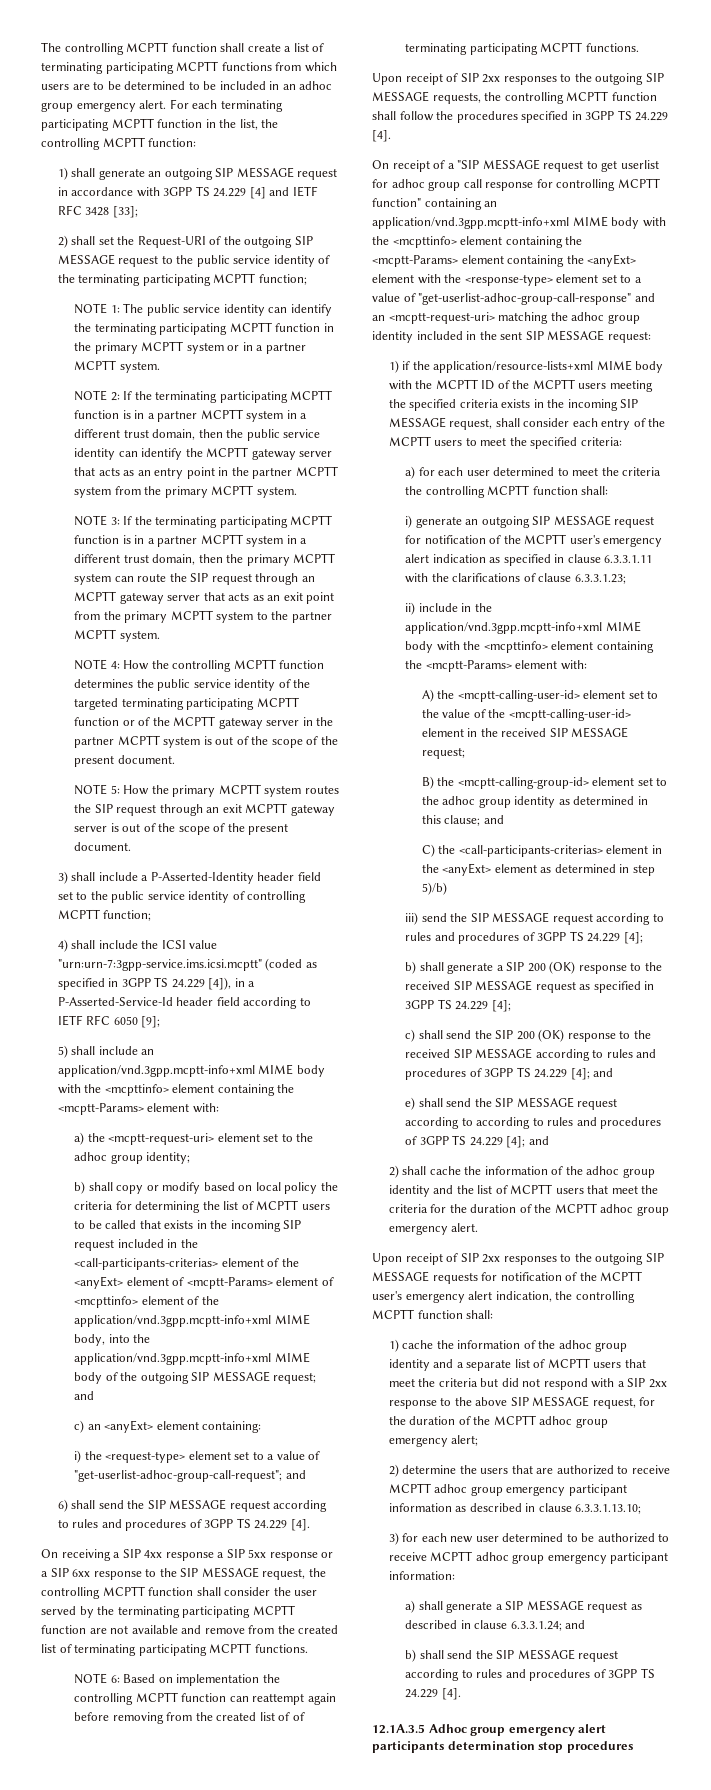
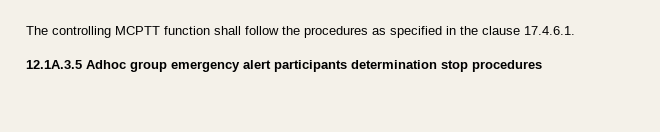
- The controlling MCPTT function shall create a list of terminating participating MCPTT functions from which users are to be determined to be included in an adhoc group emergency alert. For each terminating participating MCPTT function in the list, the controlling MCPTT function:
- 1) shall generate an outgoing SIP MESSAGE request in accordance with 3GPP TS 24.229 [4] and IETF RFC 3428 [33];
- 2) shall set the Request-URI of the outgoing SIP MESSAGE request to the public service identity of the terminating participating MCPTT function;
- NOTE 1: The public service identity can identify the terminating participating MCPTT function in the primary MCPTT system or in a partner MCPTT system.
- NOTE 2: If the terminating participating MCPTT function is in a partner MCPTT system in a different trust domain, then the public service identity can identify the MCPTT gateway server that acts as an entry point in the partner MCPTT system from the primary MCPTT system.
- NOTE 3: If the terminating participating MCPTT function is in a partner MCPTT system in a different trust domain, then the primary MCPTT system can route the SIP request through an MCPTT gateway server that acts as an exit point from the primary MCPTT system to the partner MCPTT system.
- NOTE 4: How the controlling MCPTT function determines the public service identity of the targeted terminating participating MCPTT function or of the MCPTT gateway server in the partner MCPTT system is out of the scope of the present document.
- NOTE 5: How the primary MCPTT system routes the SIP request through an exit MCPTT gateway server is out of the scope of the present document.
- 3) shall include a P-Asserted-Identity header field set to the public service identity of controlling MCPTT function;
- 4) shall include the ICSI value "urn:urn-7:3gpp-service.ims.icsi.mcptt" (coded as specified in 3GPP TS 24.229 [4]), in a P-Asserted-Service-Id header field according to IETF RFC 6050 [9];
- 5) shall include an application/vnd.3gpp.mcptt-info+xml MIME body with the <mcpttinfo> element containing the <mcptt-Params> element with:
- a) the <mcptt-request-uri> element set to the adhoc group identity;
- b) shall copy or modify based on local policy the criteria for determining the list of MCPTT users to be called that exists in the incoming SIP request included in the <call-participants-criterias> element of the <anyExt> element of <mcptt-Params> element of <mcpttinfo> element of the application/vnd.3gpp.mcptt-info+xml MIME body, into the application/vnd.3gpp.mcptt-info+xml MIME body of the outgoing SIP MESSAGE request; and
- c) an <anyExt> element containing:
- i) the <request-type> element set to a value of "get-userlist-adhoc-group-call-request"; and
- 6) shall send the SIP MESSAGE request according to rules and procedures of 3GPP TS 24.229 [4].
- On receiving a SIP 4xx response a SIP 5xx response or a SIP 6xx response to the SIP MESSAGE request, the controlling MCPTT function shall consider the user served by the terminating participating MCPTT function are not available and remove from the created list of terminating participating MCPTT functions.
- NOTE 6: Based on implementation the controlling MCPTT function can reattempt again before removing from the created list of of terminating participating MCPTT functions.
- Upon receipt of SIP 2xx responses to the outgoing SIP MESSAGE requests, the controlling MCPTT function shall follow the procedures specified in 3GPP TS 24.229 [4].
- On receipt of a "SIP MESSAGE request to get userlist for adhoc group call response for controlling MCPTT function" containing an application/vnd.3gpp.mcptt-info+xml MIME body with the <mcpttinfo> element containing the <mcptt-Params> element containing the <anyExt> element with the <response-type> element set to a value of "get-userlist-adhoc-group-call-response" and an <mcptt-request-uri> matching the adhoc group identity included in the sent SIP MESSAGE request:
- 1) if the application/resource-lists+xml MIME body with the MCPTT ID of the MCPTT users meeting the specified criteria exists in the incoming SIP MESSAGE request, shall consider each entry of the MCPTT users to meet the specified criteria:
- a) for each user determined to meet the criteria the controlling MCPTT function shall:
- i) generate an outgoing SIP MESSAGE request for notification of the MCPTT user's emergency alert indication as specified in clause 6.3.3.1.11 with the clarifications of clause 6.3.3.1.23;
- ii) include in the application/vnd.3gpp.mcptt-info+xml MIME body with the <mcpttinfo> element containing the <mcptt-Params> element with:
- A) the <mcptt-calling-user-id> element set to the value of the <mcptt-calling-user-id> element in the received SIP MESSAGE request;
- B) the <mcptt-calling-group-id> element set to the adhoc group identity as determined in this clause; and
- C) the <call-participants-criterias> element in the <anyExt> element as determined in step 5)/b)
- iii) send the SIP MESSAGE request according to rules and procedures of 3GPP TS 24.229 [4];
- b) shall generate a SIP 200 (OK) response to the received SIP MESSAGE request as specified in 3GPP TS 24.229 [4];
- c) shall send the SIP 200 (OK) response to the received SIP MESSAGE according to rules and procedures of 3GPP TS 24.229 [4]; and
- e) shall send the SIP MESSAGE request according to according to rules and procedures of 3GPP TS 24.229 [4]; and
- 2) shall cache the information of the adhoc group identity and the list of MCPTT users that meet the criteria for the duration of the MCPTT adhoc group emergency alert.
- Upon receipt of SIP 2xx responses to the outgoing SIP MESSAGE requests for notification of the MCPTT user's emergency alert indication, the controlling MCPTT function shall:
- 1) cache the information of the adhoc group identity and a separate list of MCPTT users that meet the criteria but did not respond with a SIP 2xx response to the above SIP MESSAGE request, for the duration of the MCPTT adhoc group emergency alert;
- 2) determine the users that are authorized to receive MCPTT adhoc group emergency participant information as described in clause 6.3.3.1.13.10;
- 3) for each new user determined to be authorized to receive MCPTT adhoc group emergency participant information:
- a) shall generate a SIP MESSAGE request as described in clause 6.3.3.1.24; and
- b) shall send the SIP MESSAGE request according to rules and procedures of 3GPP TS 24.229 [4].
+ The controlling MCPTT function shall follow the procedures as specified in the clause 17.4.6.1.

